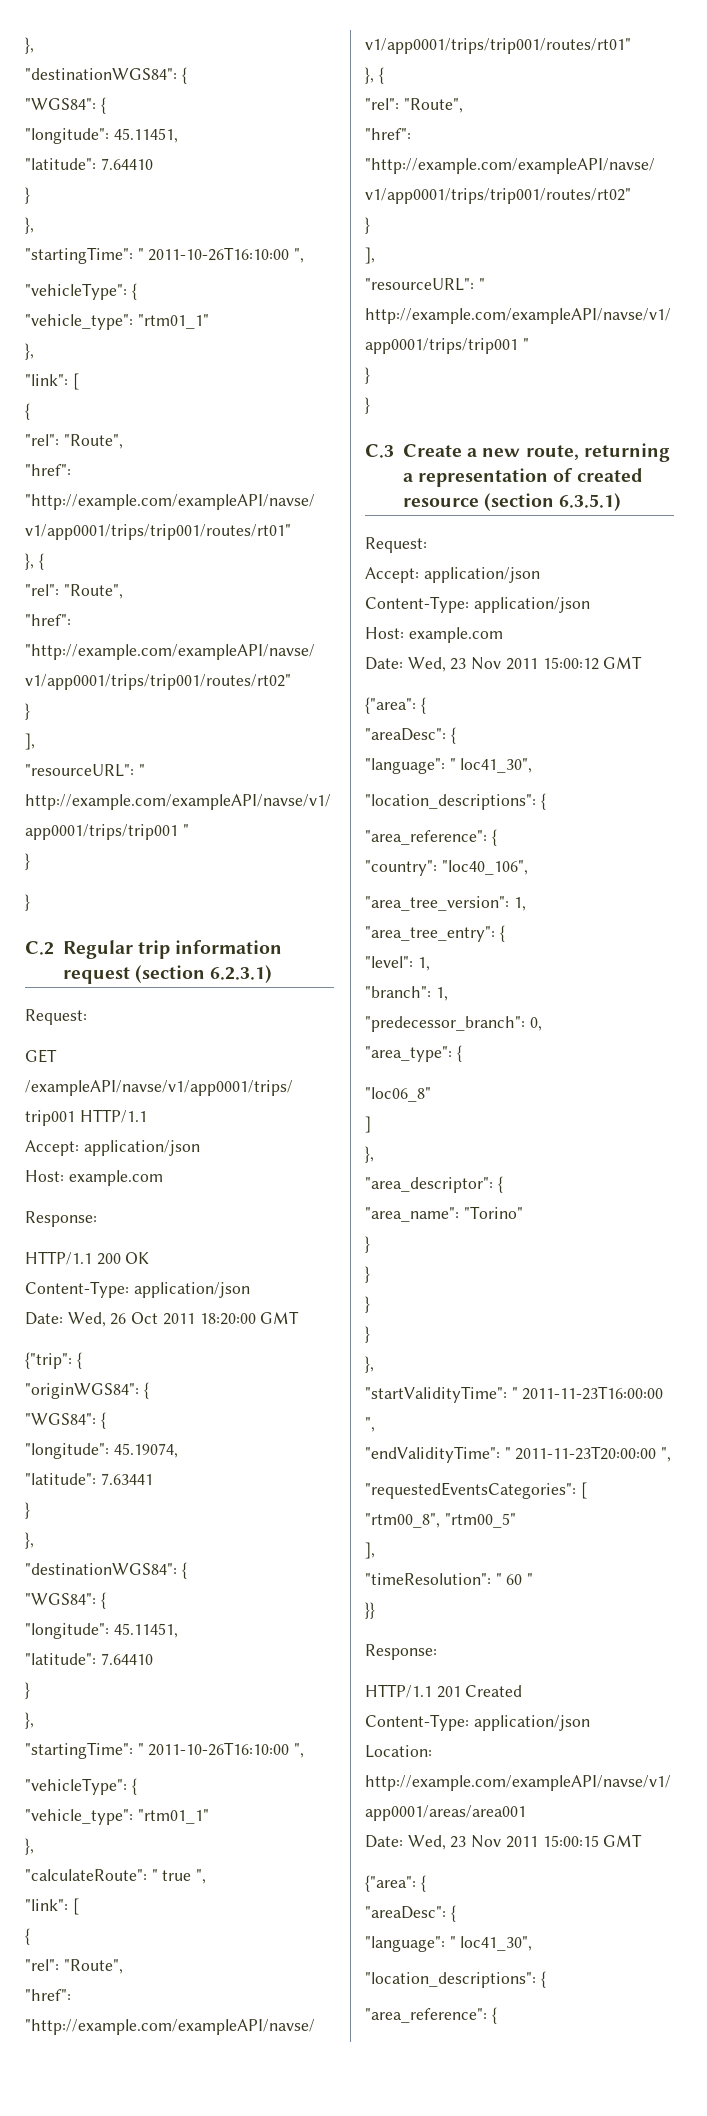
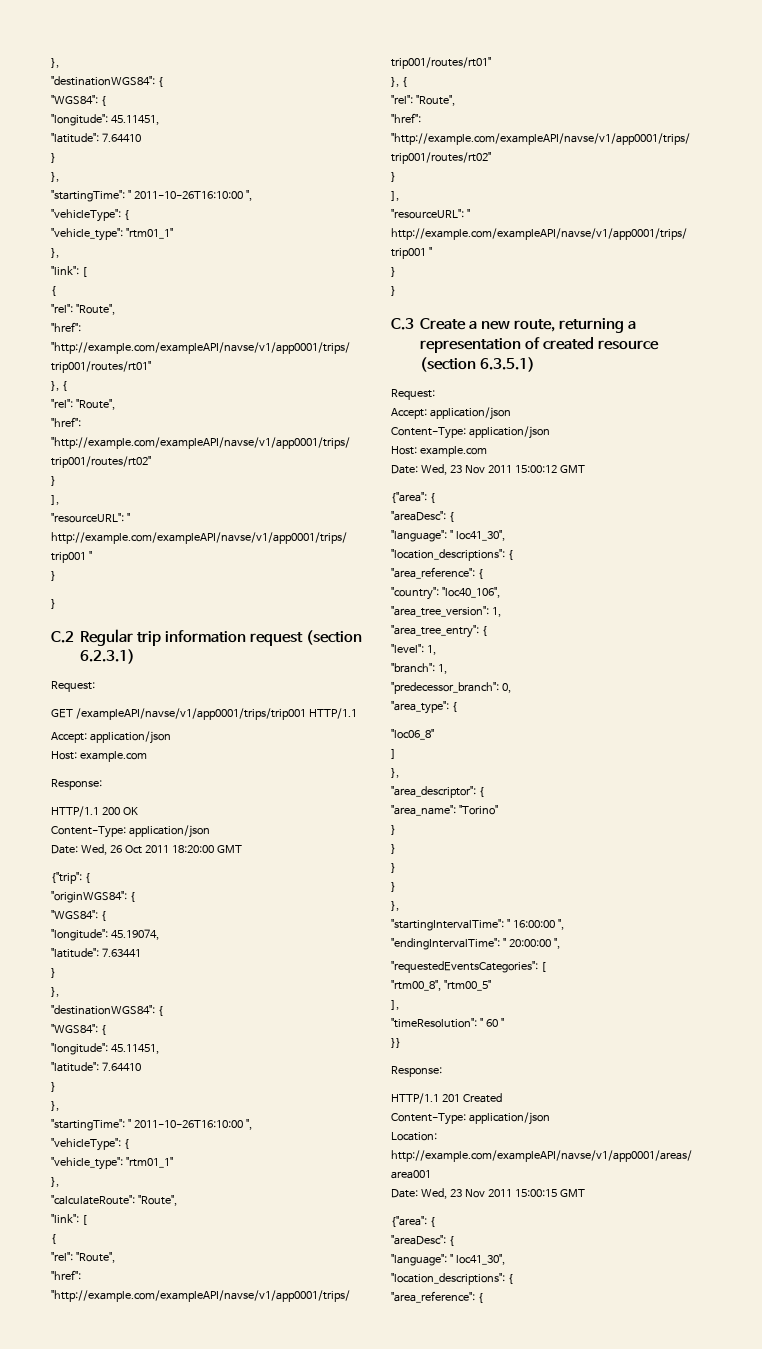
- "calculateRoute": " true ",
+ "calculateRoute": "Route",
- "startValidityTime": " 2011-11-23T16:00:00 ",
- "endValidityTime": " 2011-11-23T20:00:00 ",
+ "startingIntervalTime": " 16:00:00 ",
+ "endingIntervalTime": " 20:00:00 ",

